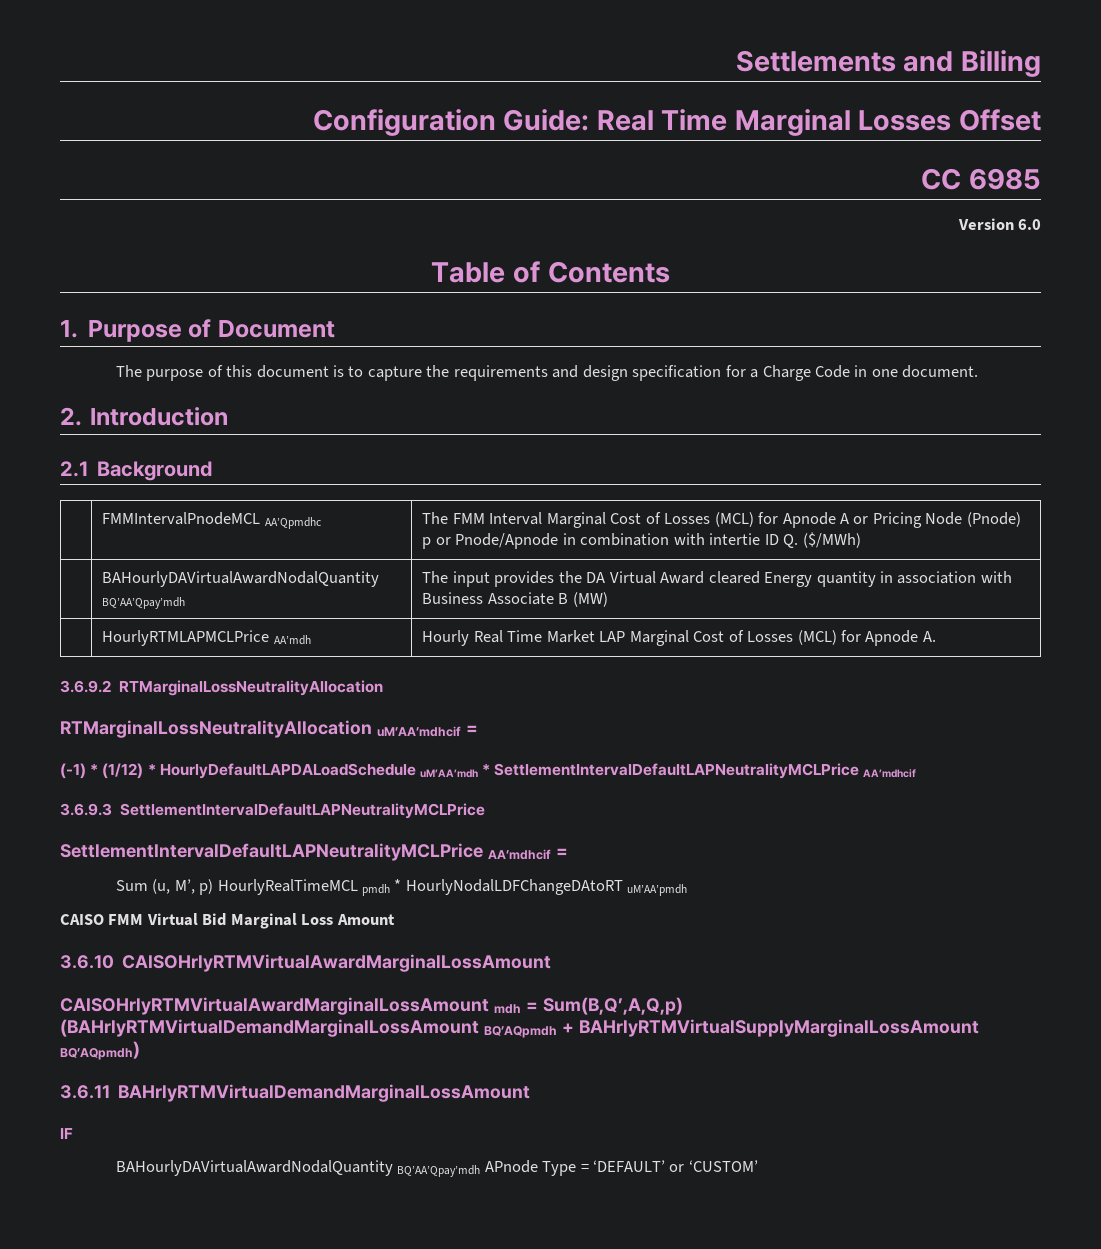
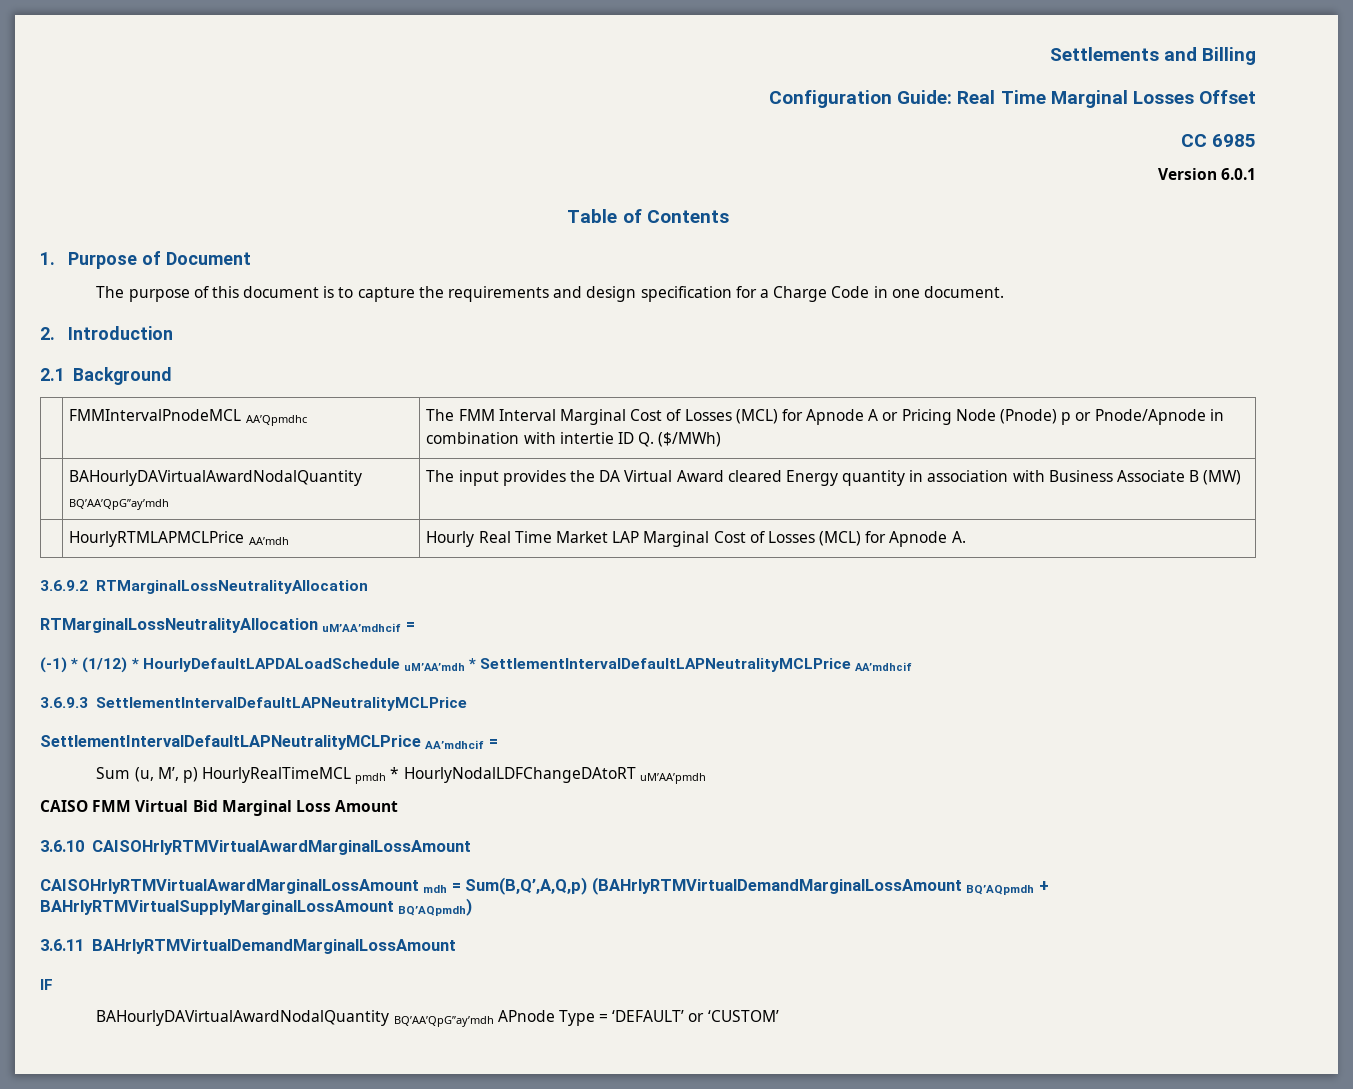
- Version 6.0
+ Version 6.0.1
- | BAHourlyDAVirtualAwardNodalQuantity BQ’AA’Qpay’mdh | The input provides the DA Virtual Award cleared Energy quantity in association with Business Associate B (MW)
+ | BAHourlyDAVirtualAwardNodalQuantity BQ’AA’QpG’’ay’mdh | The input provides the DA Virtual Award cleared Energy quantity in association with Business Associate B (MW)
- BAHourlyDAVirtualAwardNodalQuantity BQ’AA’Qpay’mdh APnode Type = ‘DEFAULT’ or ‘CUSTOM’
+ BAHourlyDAVirtualAwardNodalQuantity BQ’AA’QpG’’ay’mdh APnode Type = ‘DEFAULT’ or ‘CUSTOM’

